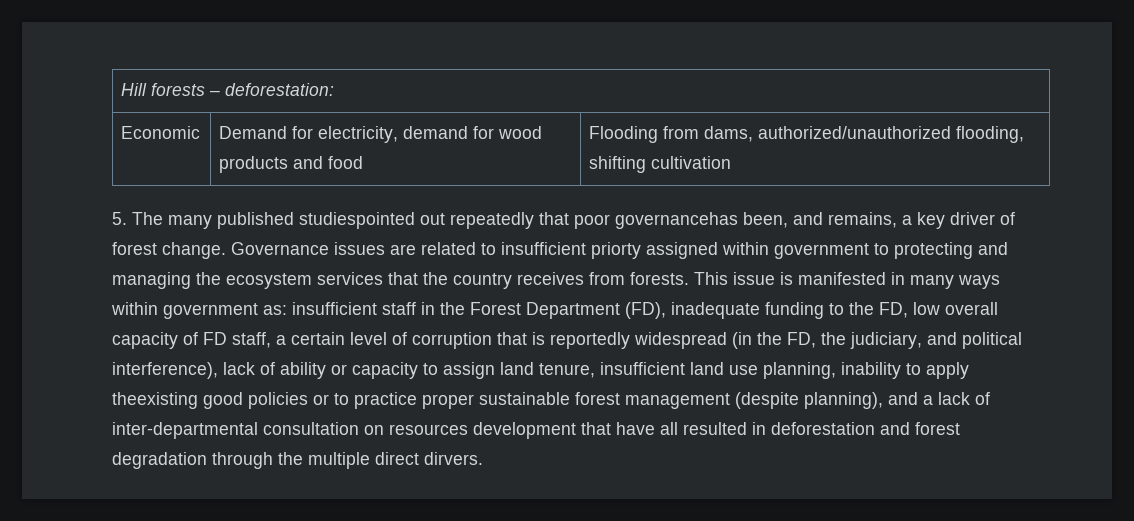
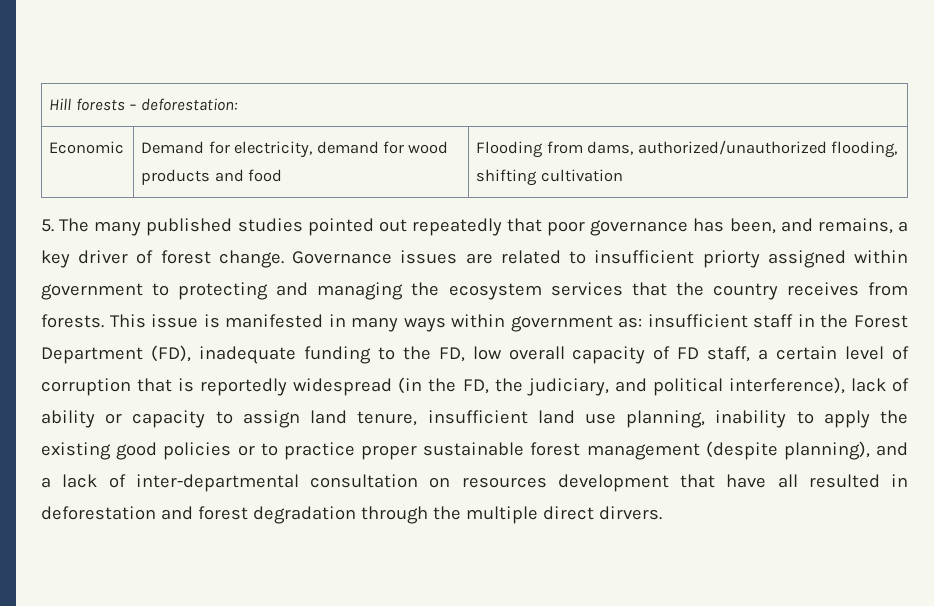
- 5. The many published studiespointed out repeatedly that poor governancehas been, and remains, a key driver of forest change.
+ 5. The many published studies pointed out repeatedly that poor governance has been, and remains, a key driver of forest change.
- insufficient staff in the Forest Department (FD), inadequate funding to the FD, low overall capacity of FD staff, a certain level of corruption that is reportedly widespread (in the FD, the judiciary, and political interference), lack of ability or capacity to assign land tenure, insufficient land use planning, inability to apply theexisting good policies or to practice proper sustainable forest management (despite planning), and a lack of inter-departmental consultation on resources development that have all resulted in deforestation and forest degradation through the multiple direct dirvers.
+ insufficient staff in the Forest Department (FD), inadequate funding to the FD, low overall capacity of FD staff, a certain level of corruption that is reportedly widespread (in the FD, the judiciary, and political interference), lack of ability or capacity to assign land tenure, insufficient land use planning, inability to apply the existing good policies or to practice proper sustainable forest management (despite planning), and a lack of inter-departmental consultation on resources development that have all resulted in deforestation and forest degradation through the multiple direct dirvers.

